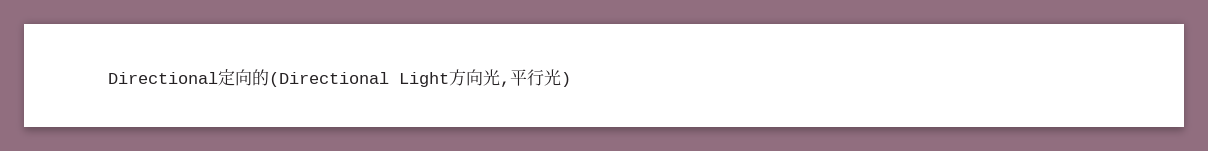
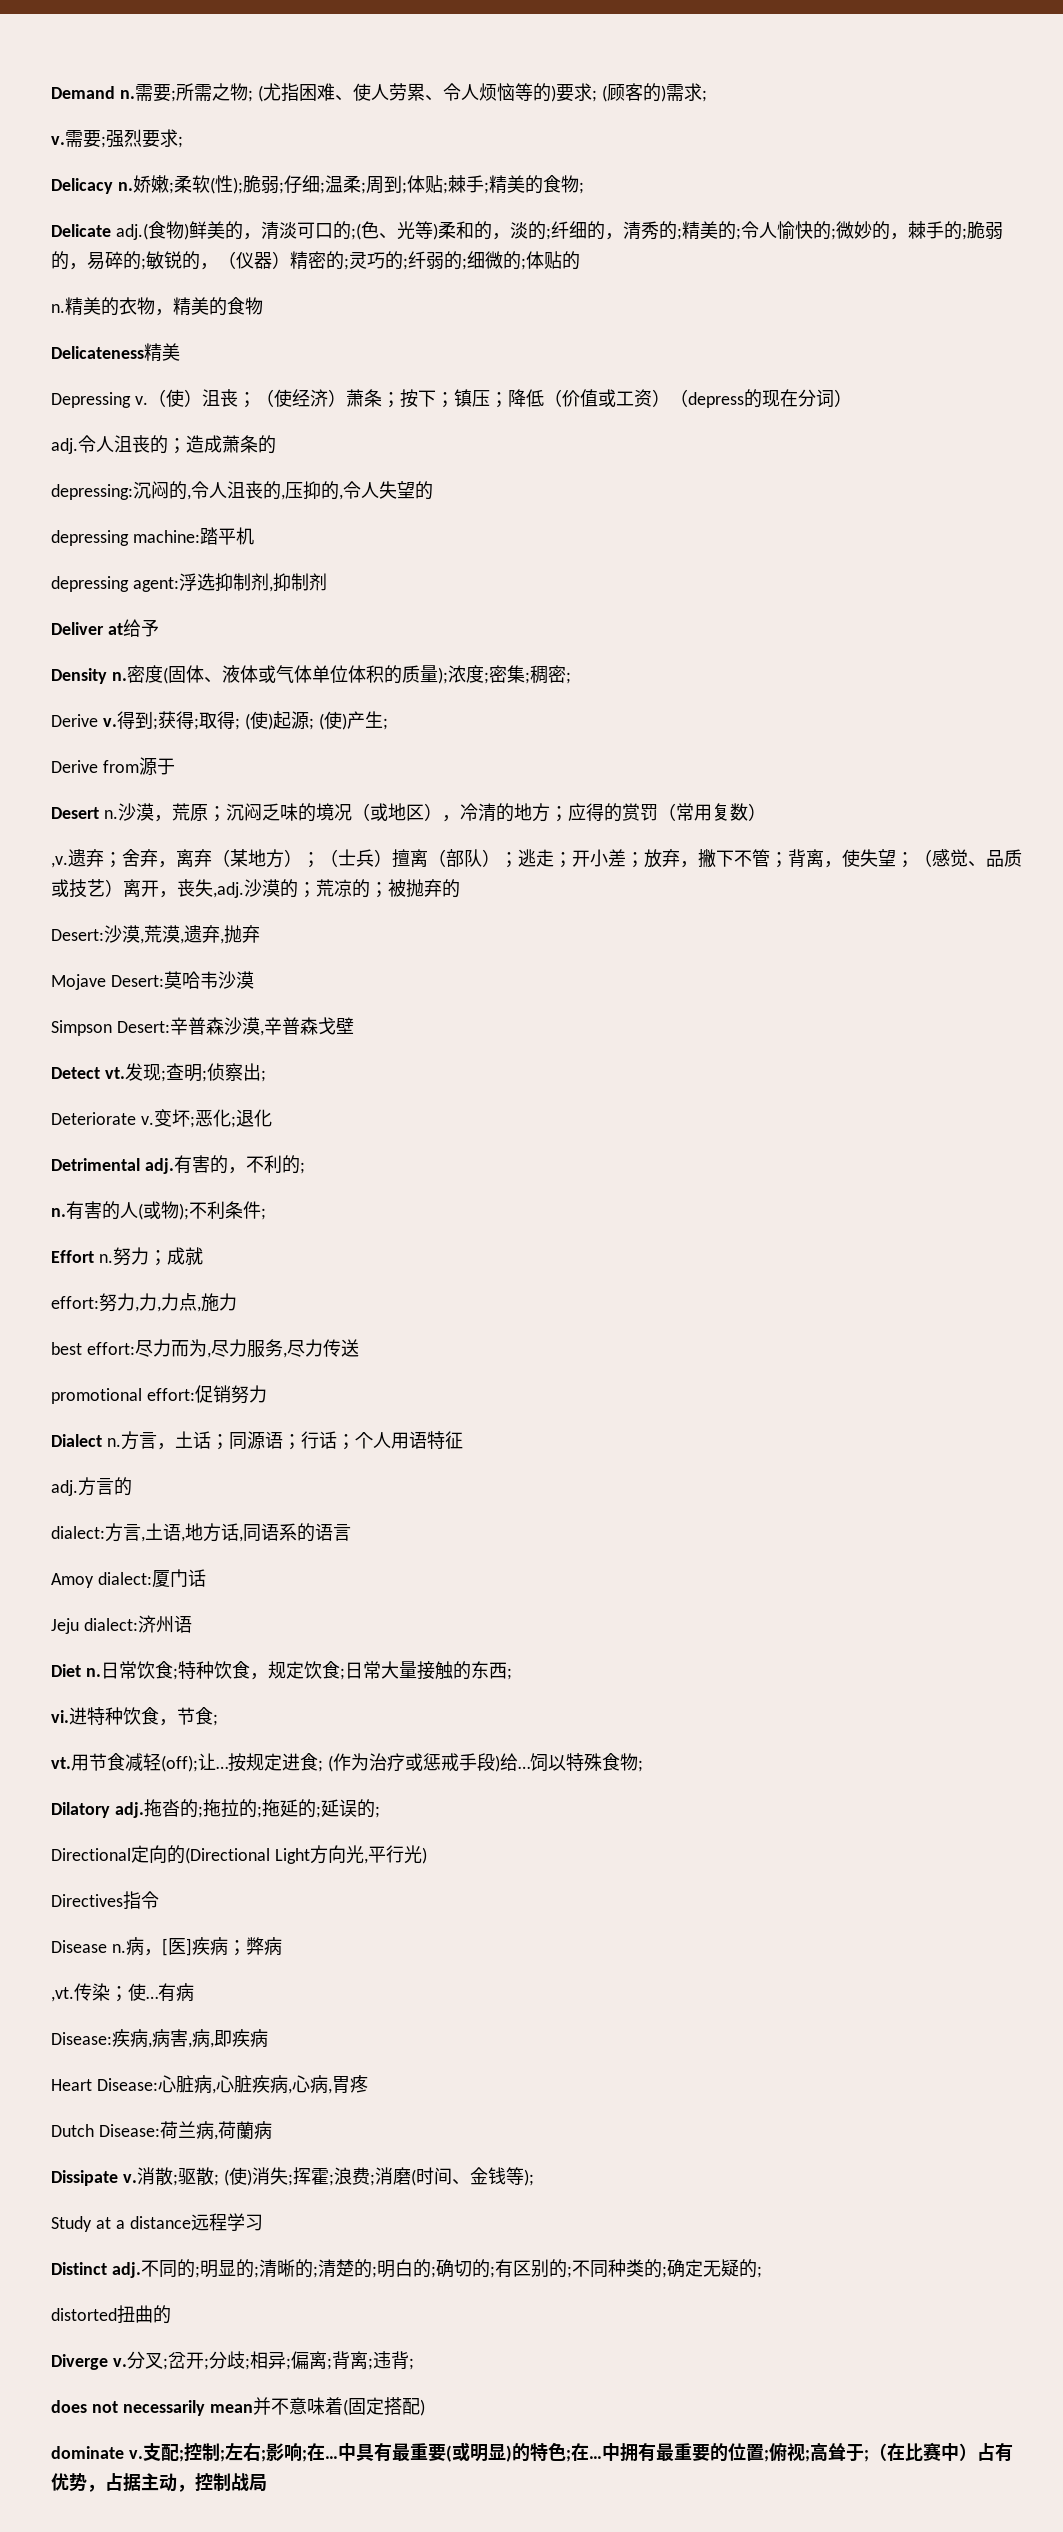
+ Demand n.需要;所需之物; (尤指困难、使人劳累、令人烦恼等的)要求; (顾客的)需求;
+ v.需要;强烈要求;
+ Delicacy n.娇嫩;柔软(性);脆弱;仔细;温柔;周到;体贴;棘手;精美的食物;
+ Delicate adj.(食物)鲜美的，清淡可口的;(色、光等)柔和的，淡的;纤细的，清秀的;精美的;令人愉快的;微妙的，棘手的;脆弱的，易碎的;敏锐的，（仪器）精密的;灵巧的;纤弱的;细微的;体贴的
+ n.精美的衣物，精美的食物
+ Delicateness精美
+ Depressing v.（使）沮丧；（使经济）萧条；按下；镇压；降低（价值或工资）（depress的现在分词）
+ adj.令人沮丧的；造成萧条的
+ depressing:沉闷的,令人沮丧的,压抑的,令人失望的
+ depressing machine:踏平机
+ depressing agent:浮选抑制剂,抑制剂
+ Deliver at给予
+ Density n.密度(固体、液体或气体单位体积的质量);浓度;密集;稠密;
+ Derive v.得到;获得;取得; (使)起源; (使)产生;
+ Derive from源于
+ Desert n.沙漠，荒原；沉闷乏味的境况（或地区），冷清的地方；应得的赏罚（常用复数）
+ ,v.遗弃；舍弃，离弃（某地方）；（士兵）擅离（部队）；逃走；开小差；放弃，撇下不管；背离，使失望；（感觉、品质或技艺）离开，丧失,adj.沙漠的；荒凉的；被抛弃的
+ Desert:沙漠,荒漠,遗弃,抛弃
+ Mojave Desert:莫哈韦沙漠
+ Simpson Desert:辛普森沙漠,辛普森戈壁
+ Detect vt.发现;查明;侦察出;
+ Deteriorate v.变坏;恶化;退化
+ Detrimental adj.有害的，不利的;
+ n.有害的人(或物);不利条件;
+ Effort n.努力；成就
+ effort:努力,力,力点,施力
+ best effort:尽力而为,尽力服务,尽力传送
+ promotional effort:促销努力
+ Dialect n.方言，土话；同源语；行话；个人用语特征
+ adj.方言的
+ dialect:方言,土语,地方话,同语系的语言
+ Amoy dialect:厦门话
+ Jeju dialect:济州语
+ Diet n.日常饮食;特种饮食，规定饮食;日常大量接触的东西;
+ vi.进特种饮食，节食;
+ vt.用节食减轻(off);让…按规定进食; (作为治疗或惩戒手段)给…饲以特殊食物;
+ Dilatory adj.拖沓的;拖拉的;拖延的;延误的;
+ Directives指令
+ Disease n.病，[医]疾病；弊病
+ ,vt.传染；使…有病
+ Disease:疾病,病害,病,即疾病
+ Heart Disease:心脏病,心脏疾病,心病,胃疼
+ Dutch Disease:荷兰病,荷蘭病
+ Dissipate v.消散;驱散; (使)消失;挥霍;浪费;消磨(时间、金钱等);
+ Study at a distance远程学习
+ Distinct adj.不同的;明显的;清晰的;清楚的;明白的;确切的;有区别的;不同种类的;确定无疑的;
+ distorted扭曲的
+ Diverge v.分叉;岔开;分歧;相异;偏离;背离;违背;
+ does not necessarily mean并不意味着(固定搭配)
+ dominate v.支配;控制;左右;影响;在…中具有最重要(或明显)的特色;在…中拥有最重要的位置;俯视;高耸于;（在比赛中）占有优势，占据主动，控制战局

